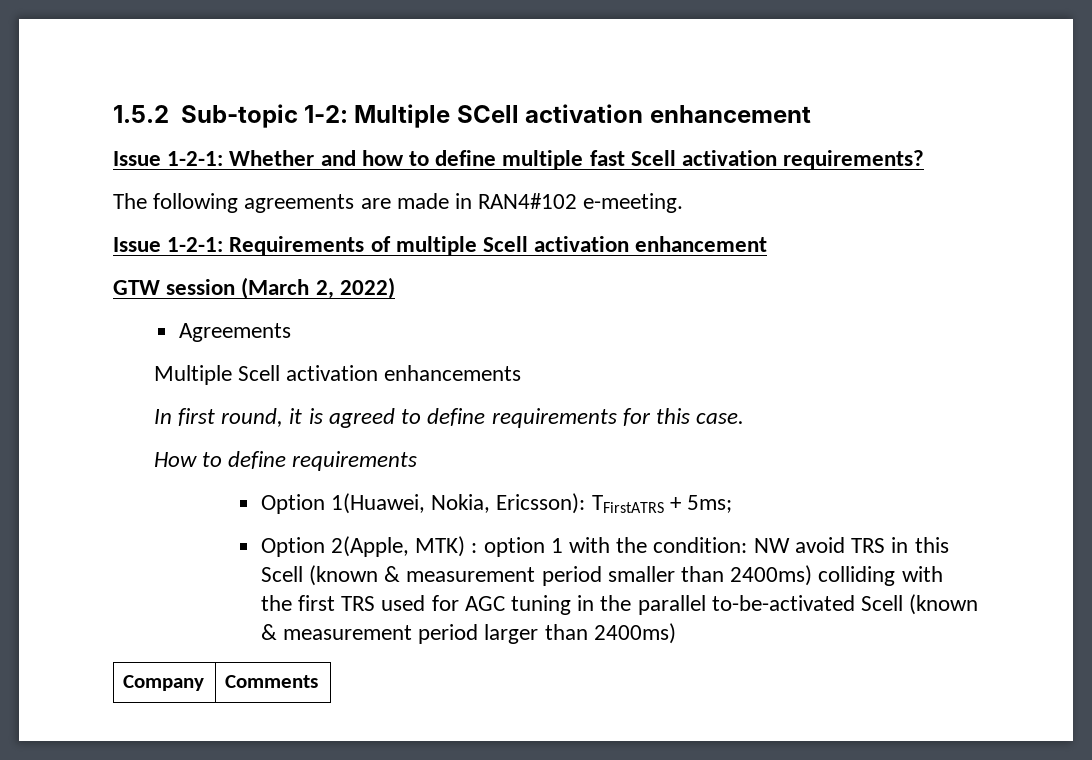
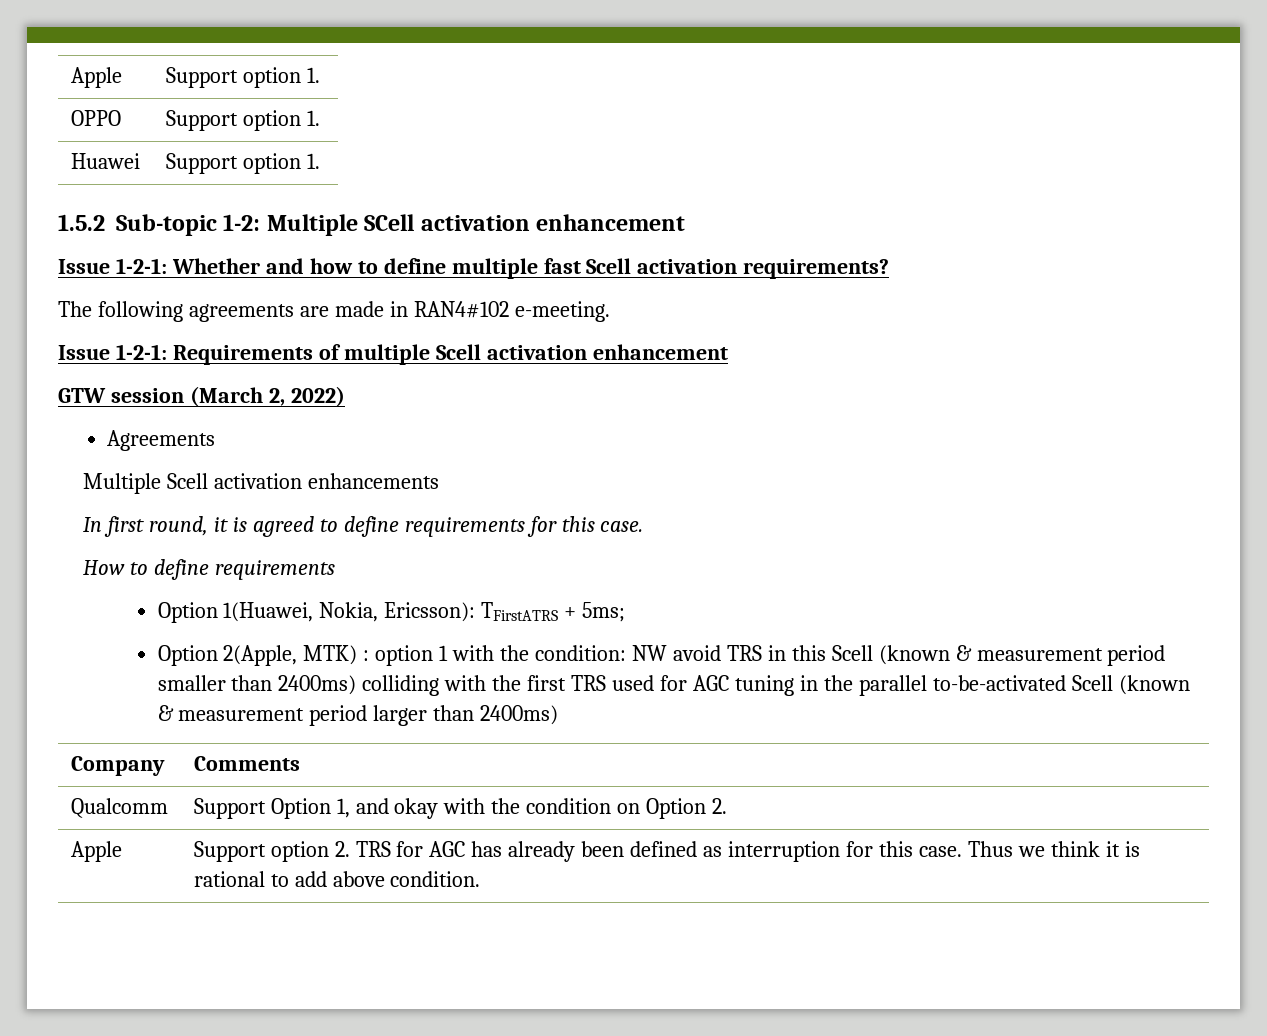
+ Apple | Support option 1.
+ OPPO | Support option 1.
+ Huawei | Support option 1.
+ Qualcomm | Support Option 1, and okay with the condition on Option 2.
+ Apple | Support option 2. TRS for AGC has already been defined as interruption for this case. Thus we think it is rational to add above condition.

